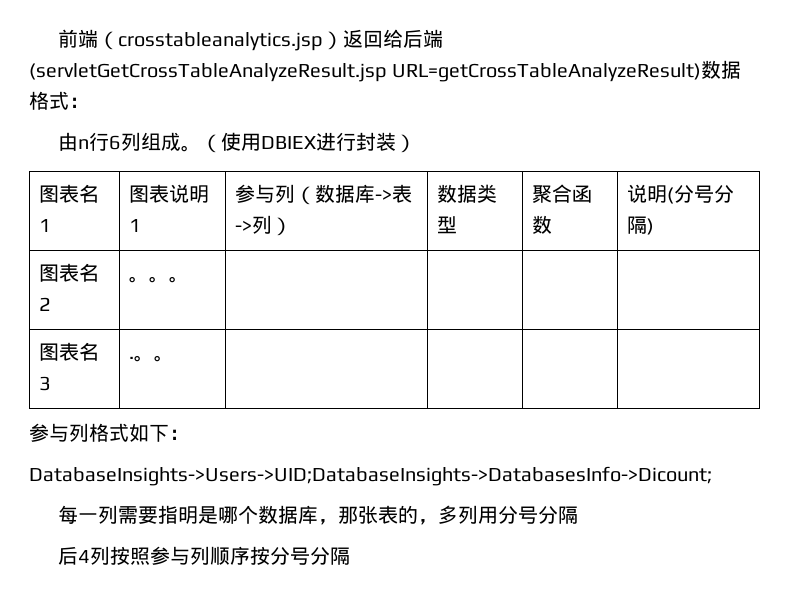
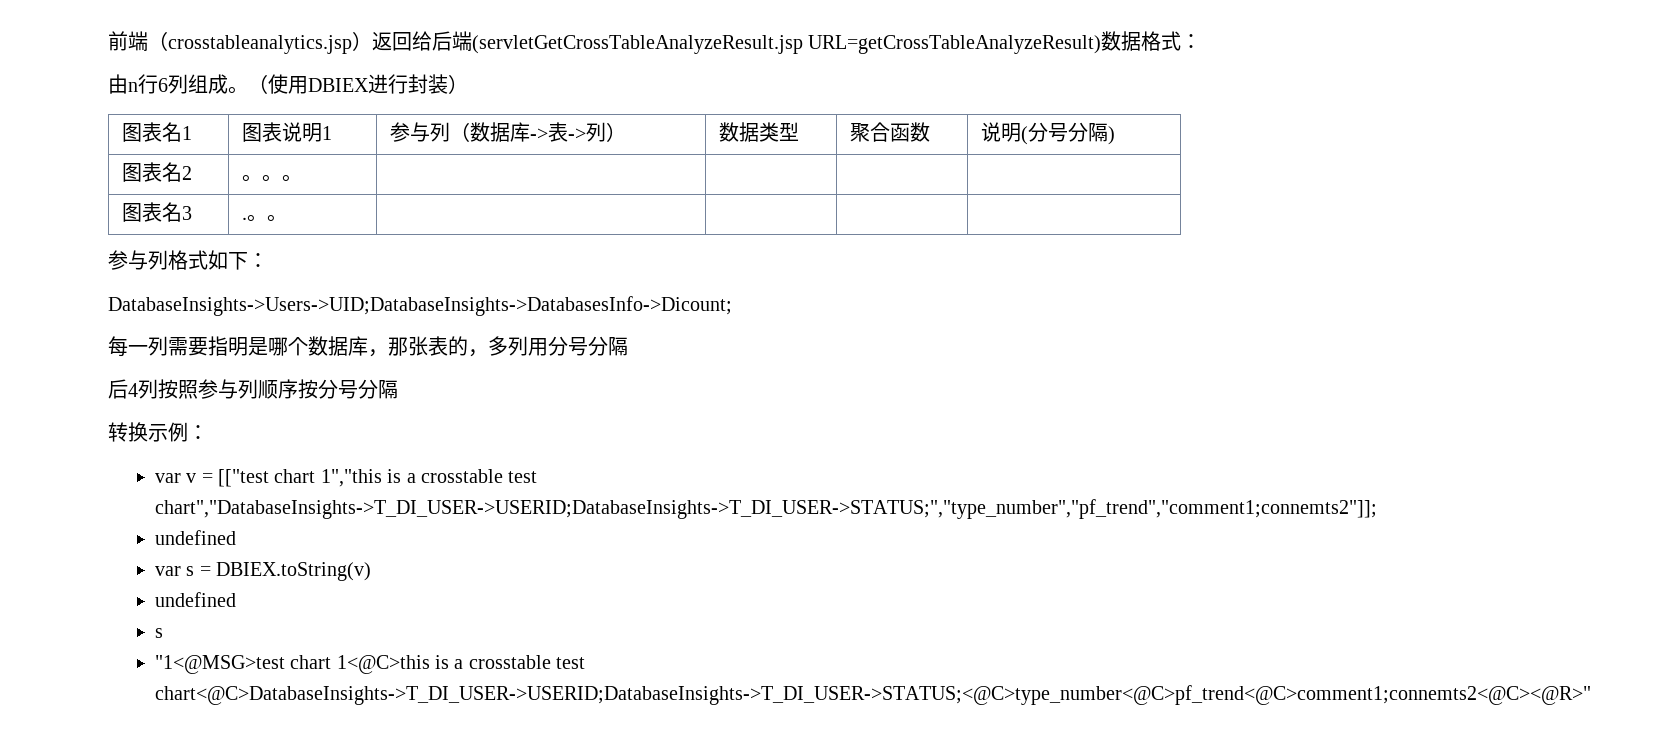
+ 转换示例：
+ var v = [["test chart 1","this is a crosstable test chart","DatabaseInsights->T_DI_USER->USERID;DatabaseInsights->T_DI_USER->STATUS;","type_number","pf_trend","comment1;connemts2"]];
+ undefined
+ var s = DBIEX.toString(v)
+ undefined
+ s
+ "1<@MSG>test chart 1<@C>this is a crosstable test chart<@C>DatabaseInsights->T_DI_USER->USERID;DatabaseInsights->T_DI_USER->STATUS;<@C>type_number<@C>pf_trend<@C>comment1;connemts2<@C><@R>"

